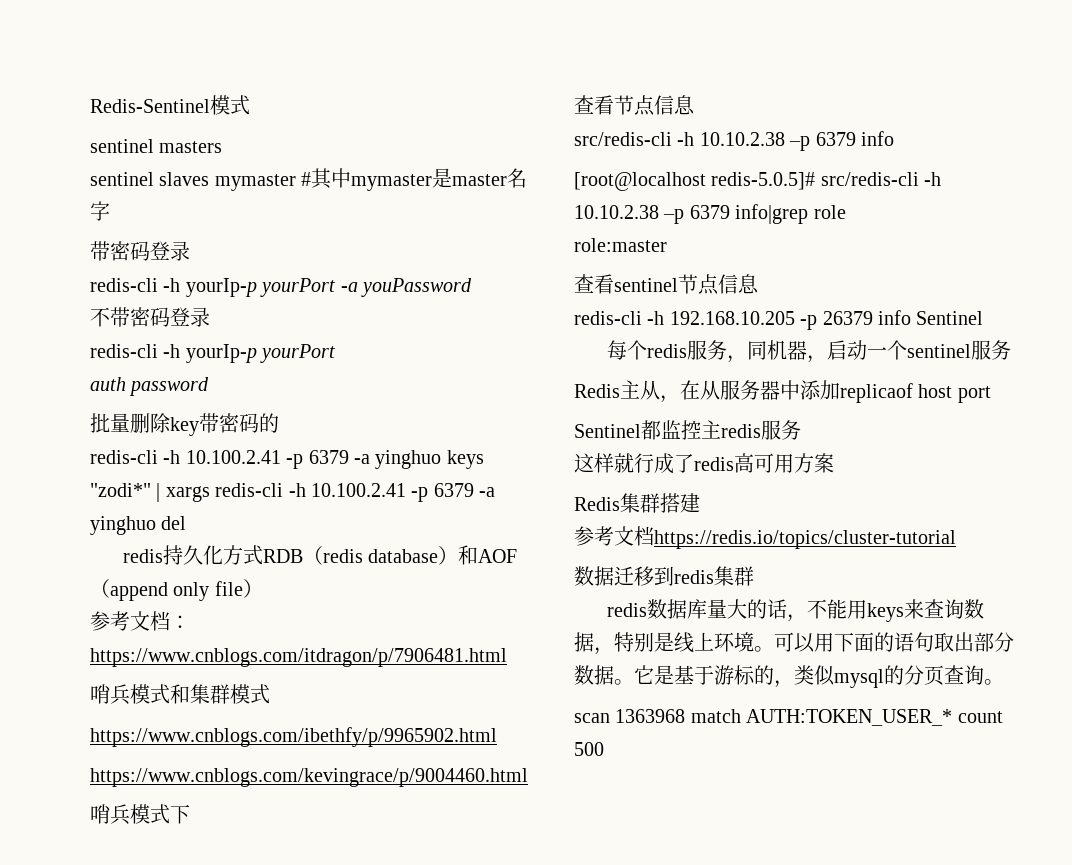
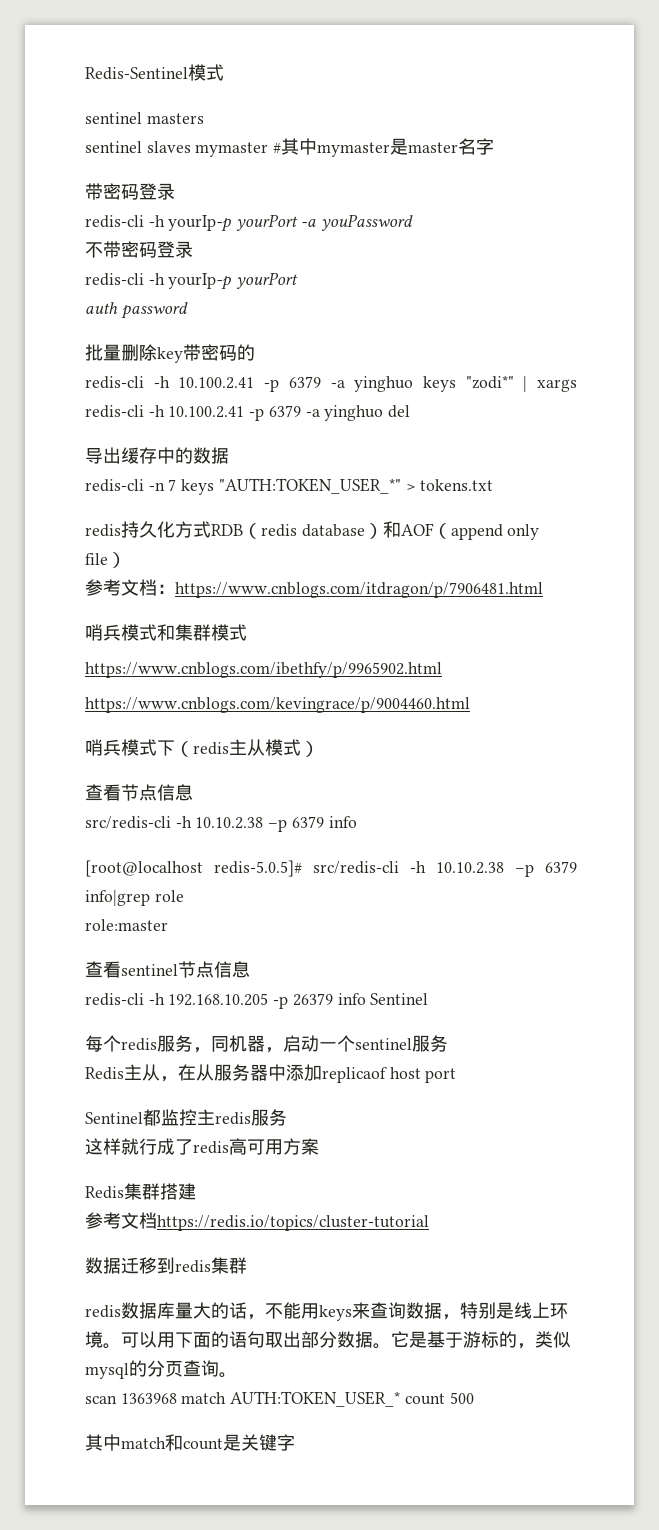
+ 导出缓存中的数据
+ redis-cli -n 7 keys "AUTH:TOKEN_USER_*" > tokens.txt
- 哨兵模式下
+ 哨兵模式下（redis主从模式）
+ 其中match和count是关键字

